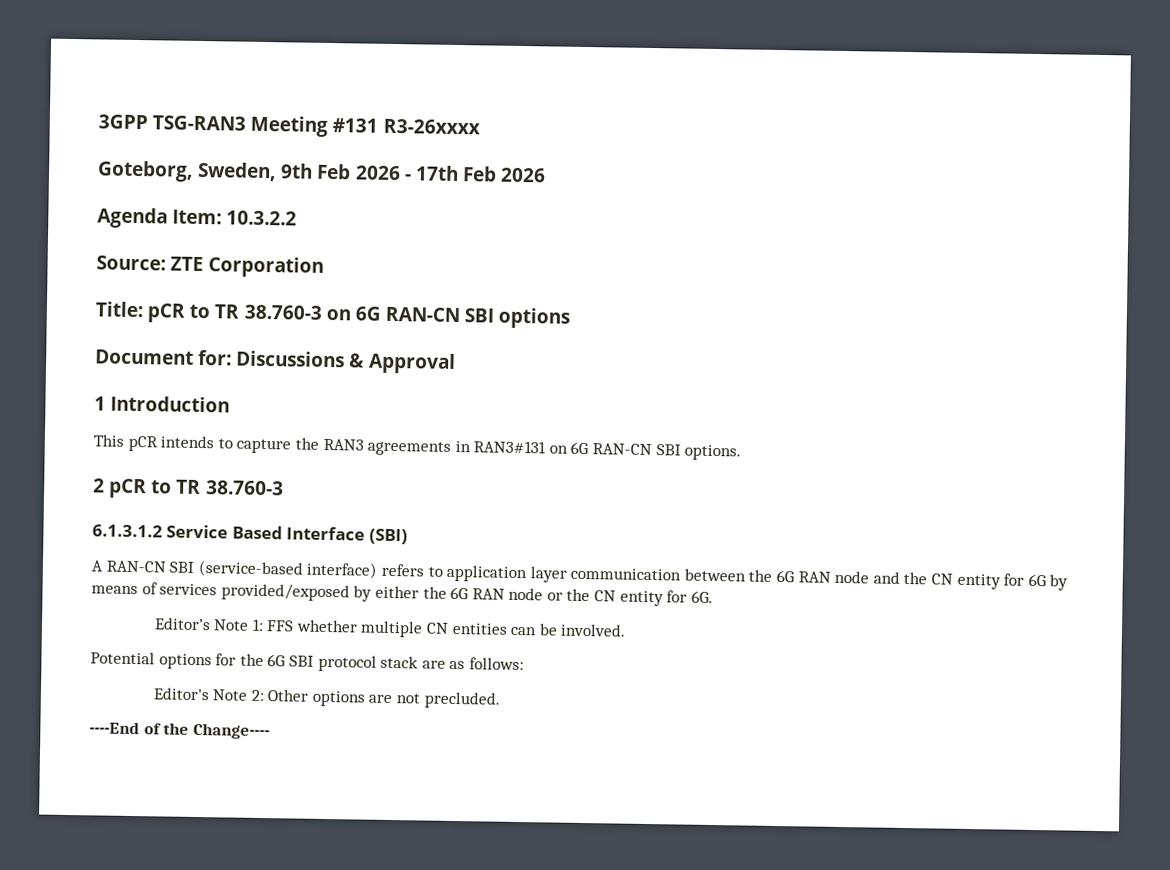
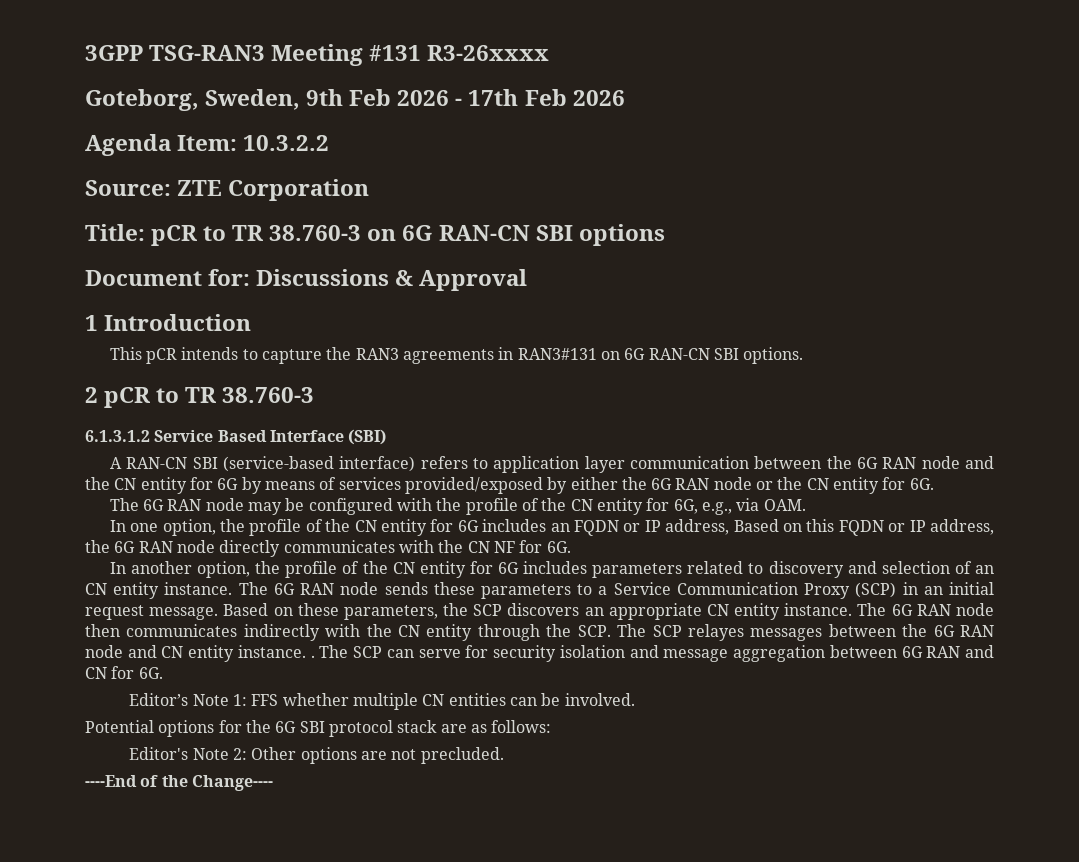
+ The 6G RAN node may be configured with the profile of the CN entity for 6G, e.g., via OAM.
+ In one option, the profile of the CN entity for 6G includes an FQDN or IP address, Based on this FQDN or IP address, the 6G RAN node directly communicates with the CN NF for 6G.
+ In another option, the profile of the CN entity for 6G includes parameters related to discovery and selection of an CN entity instance. The 6G RAN node sends these parameters to a Service Communication Proxy (SCP) in an initial request message. Based on these parameters, the SCP discovers an appropriate CN entity instance. The 6G RAN node then communicates indirectly with the CN entity through the SCP. The SCP relayes messages between the 6G RAN node and CN entity instance. . The SCP can serve for security isolation and message aggregation between 6G RAN and CN for 6G.

